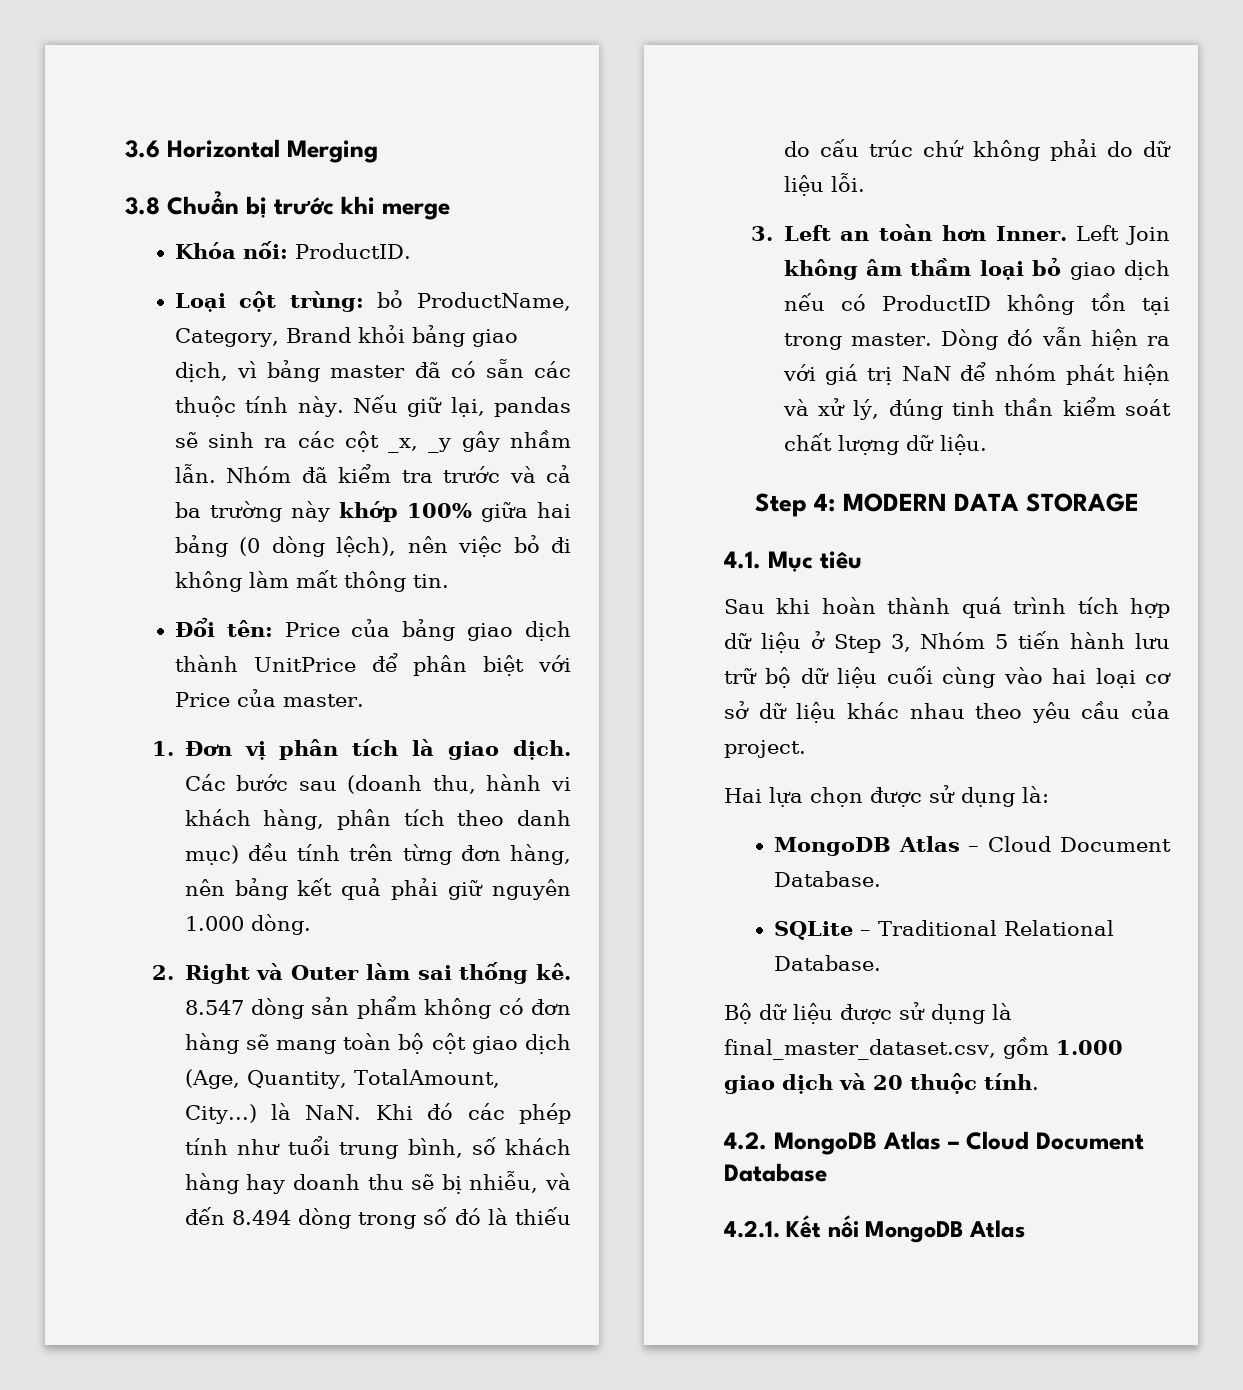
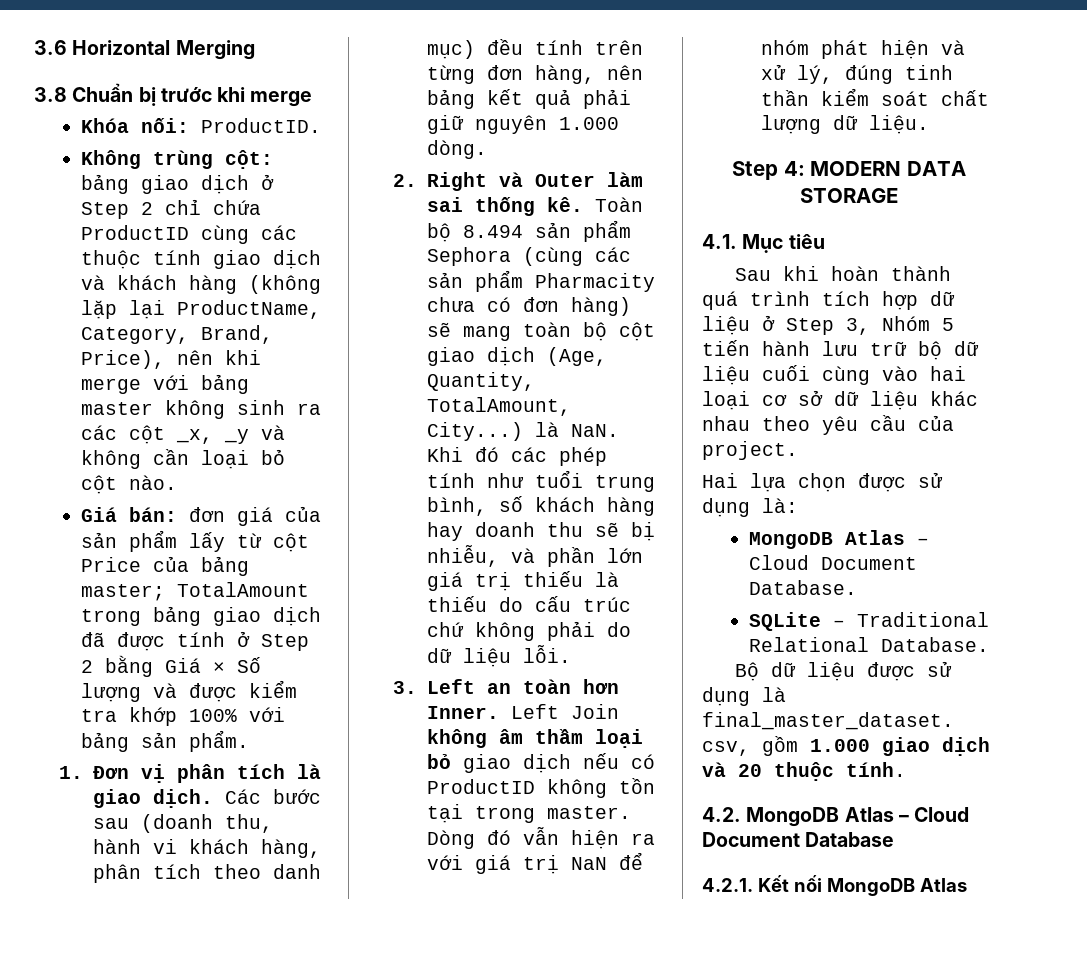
- Loại cột trùng: bỏ ProductName, Category, Brand khỏi bảng giao dịch, vì bảng master đã có sẵn các thuộc tính này. Nếu giữ lại, pandas sẽ sinh ra các cột _x, _y gây nhầm lẫn. Nhóm đã kiểm tra trước và cả ba trường này khớp 100% giữa hai bảng (0 dòng lệch), nên việc bỏ đi không làm mất thông tin.
- Đổi tên: Price của bảng giao dịch thành UnitPrice để phân biệt với Price của master.
+ Không trùng cột: bảng giao dịch ở Step 2 chỉ chứa ProductID cùng các thuộc tính giao dịch và khách hàng (không lặp lại ProductName, Category, Brand, Price), nên khi merge với bảng master không sinh ra các cột _x, _y và không cần loại bỏ cột nào.
+ Giá bán: đơn giá của sản phẩm lấy từ cột Price của bảng master; TotalAmount trong bảng giao dịch đã được tính ở Step 2 bằng Giá × Số lượng và được kiểm tra khớp 100% với bảng sản phẩm.
- 8.547 dòng sản phẩm không có đơn hàng sẽ mang toàn bộ cột giao dịch (Age, Quantity, TotalAmount, City...) là NaN. Khi đó các phép tính như tuổi trung bình, số khách hàng hay doanh thu sẽ bị nhiễu, và đến 8.494 dòng trong số đó là thiếu do cấu trúc chứ không phải do dữ liệu lỗi.
+ Toàn bộ 8.494 sản phẩm Sephora (cùng các sản phẩm Pharmacity chưa có đơn hàng) sẽ mang toàn bộ cột giao dịch (Age, Quantity, TotalAmount, City...) là NaN. Khi đó các phép tính như tuổi trung bình, số khách hàng hay doanh thu sẽ bị nhiễu, và phần lớn giá trị thiếu là thiếu do cấu trúc chứ không phải do dữ liệu lỗi.

